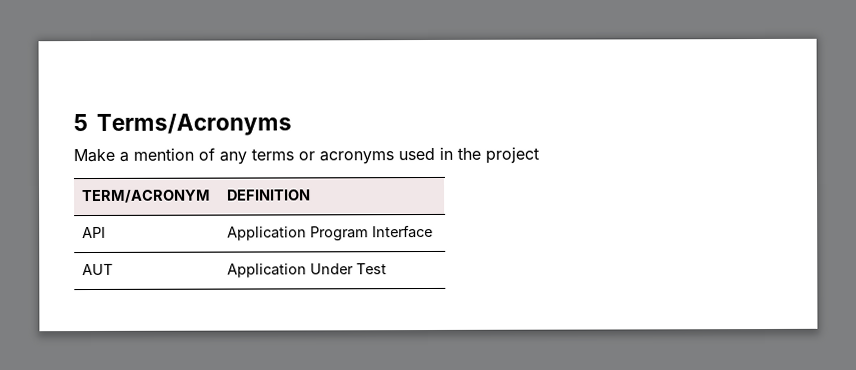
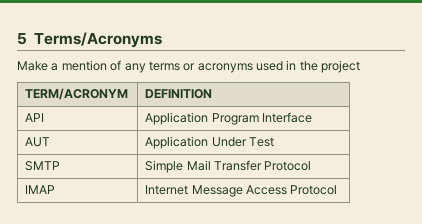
+ SMTP | Simple Mail Transfer Protocol
+ IMAP | Internet Message Access Protocol

